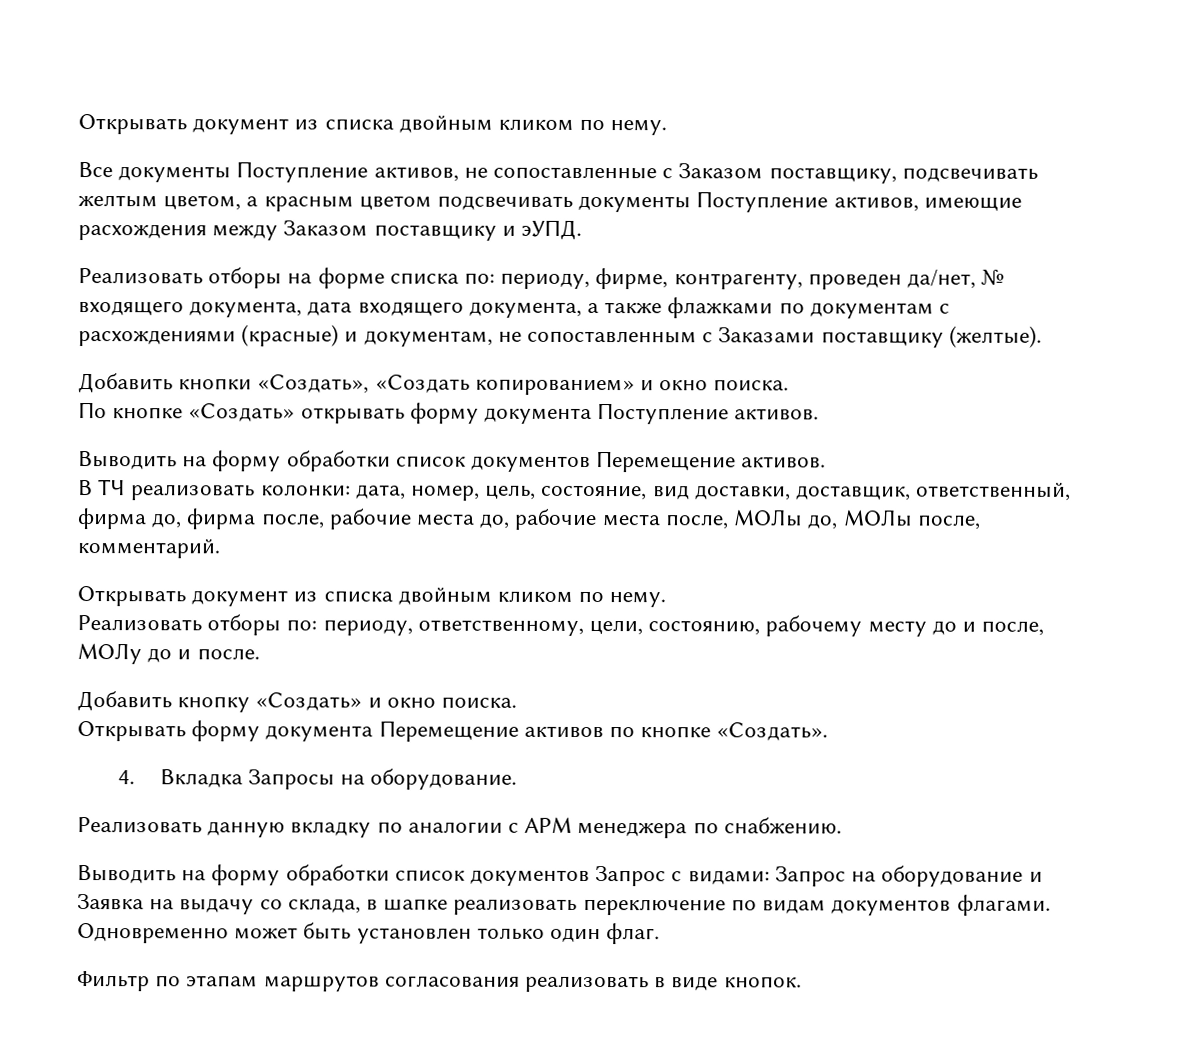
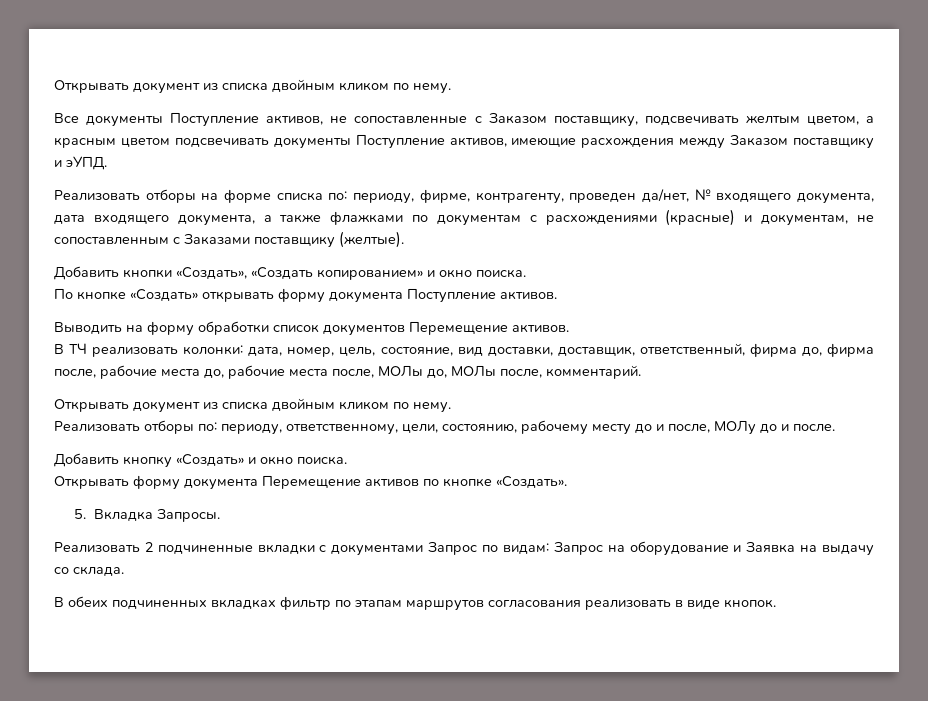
- 4. Вкладка Запросы на оборудование.
- Реализовать данную вкладку по аналогии с АРМ менеджера по снабжению.
- Выводить на форму обработки список документов Запрос с видами: Запрос на оборудование и Заявка на выдачу со склада, в шапке реализовать переключение по видам документов флагами. Одновременно может быть установлен только один флаг.
- Фильтр по этапам маршрутов согласования реализовать в виде кнопок.
+ 5. Вкладка Запросы.
+ Реализовать 2 подчиненные вкладки с документами Запрос по видам: Запрос на оборудование и Заявка на выдачу со склада.
+ В обеих подчиненных вкладках фильтр по этапам маршрутов согласования реализовать в виде кнопок.

